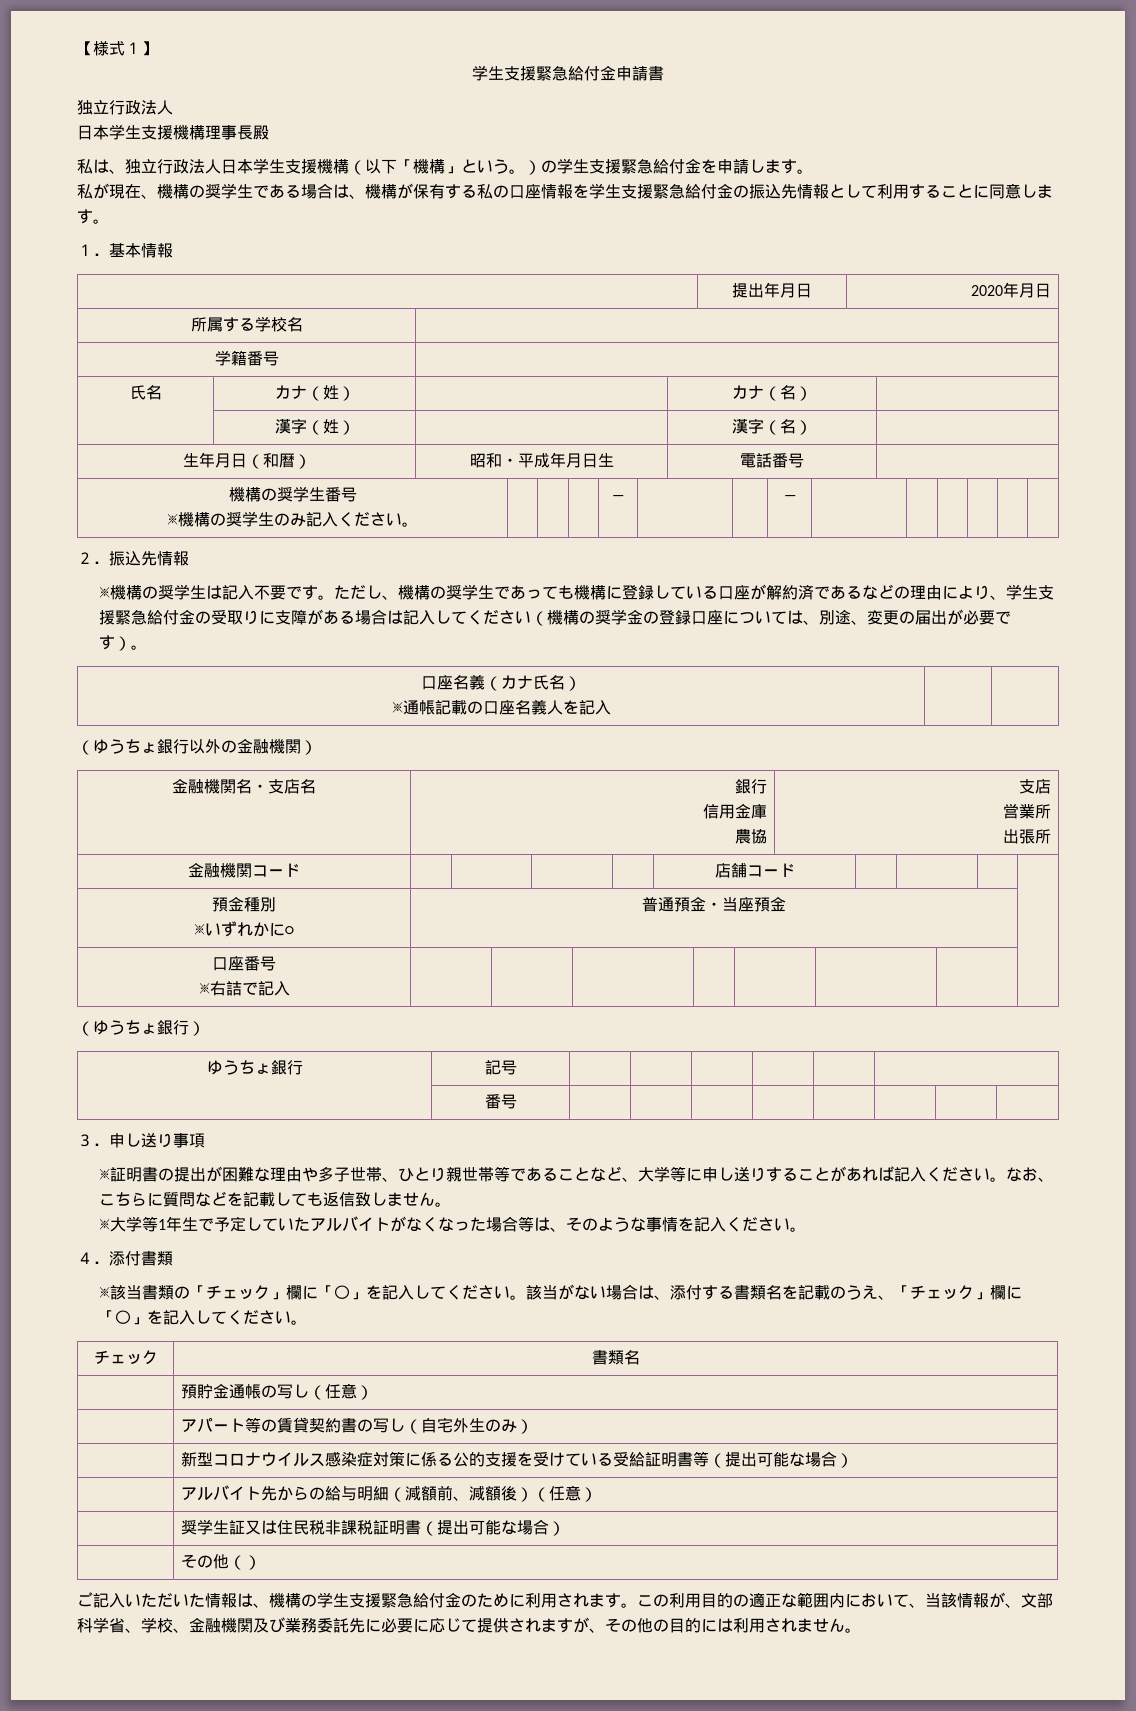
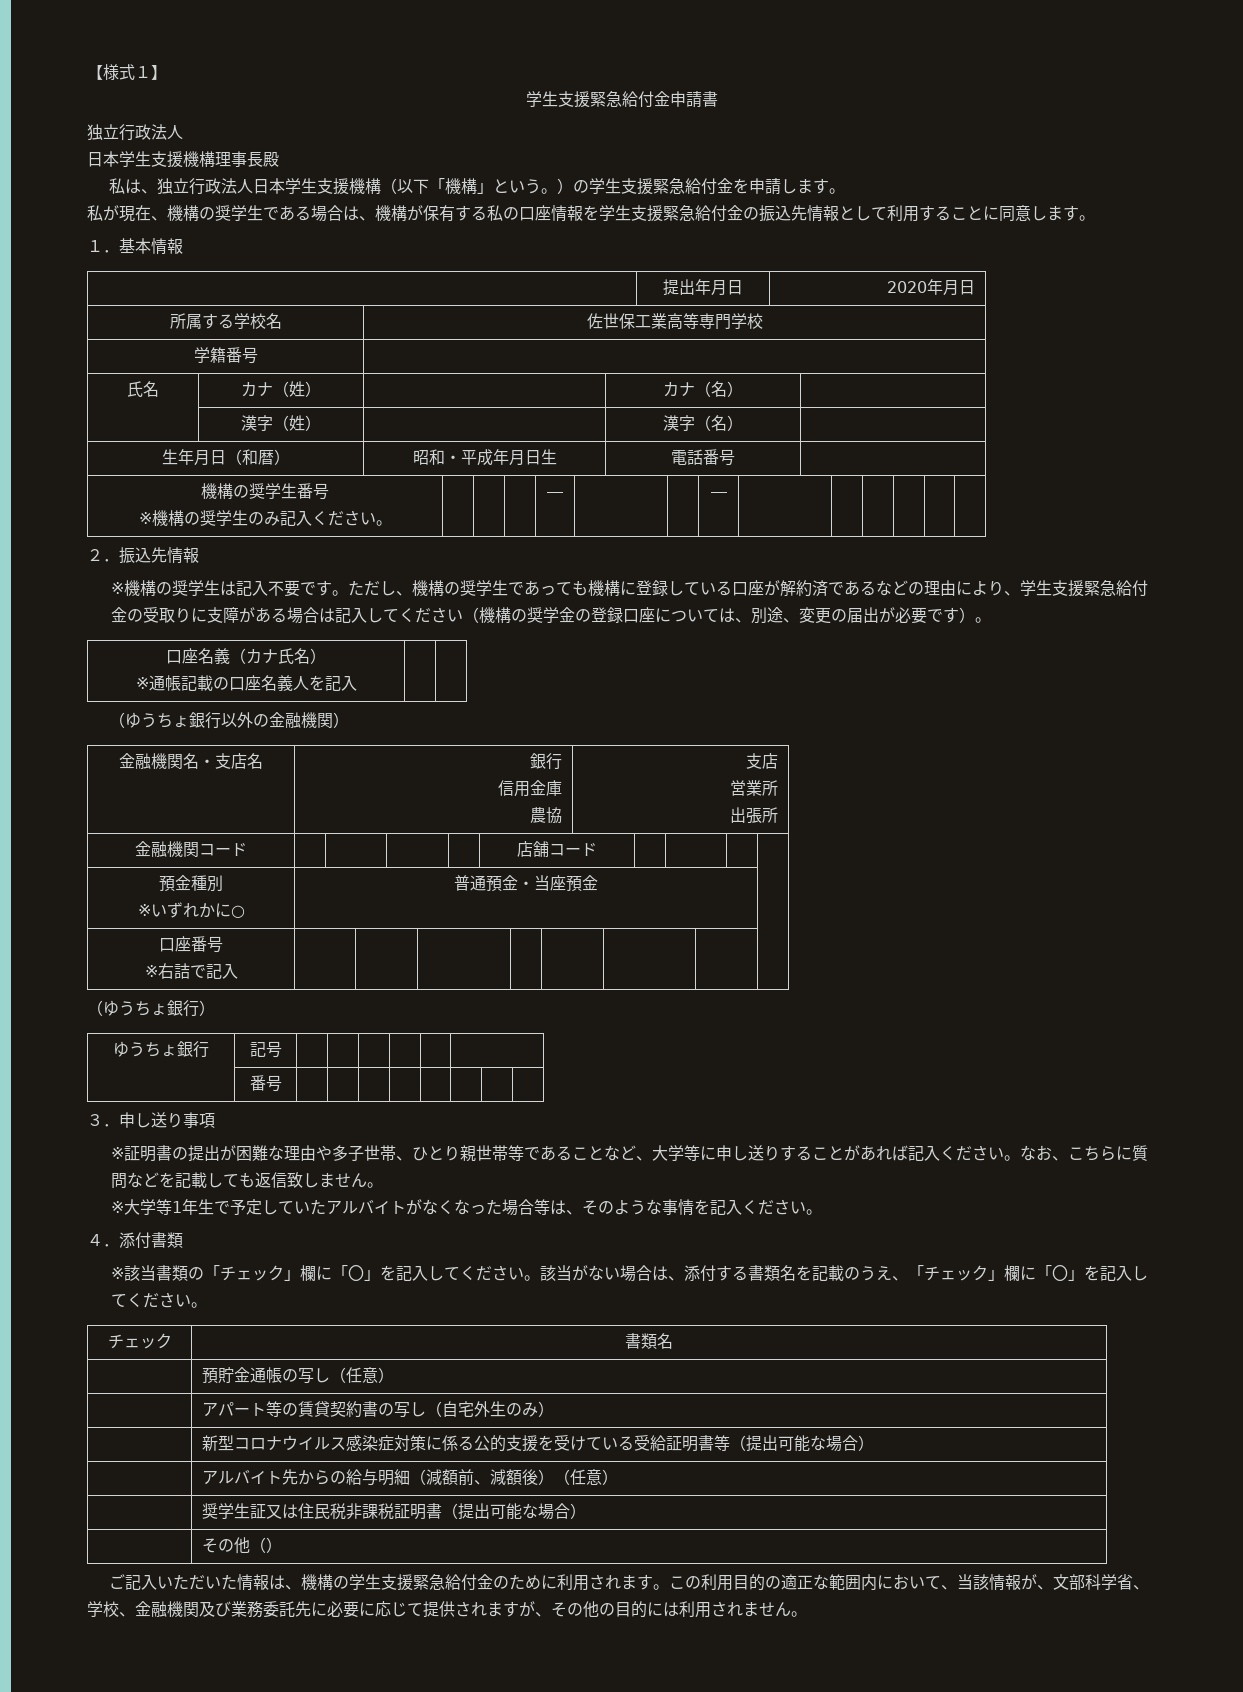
- 所属する学校名 |
+ 所属する学校名 | 佐世保工業高等専門学校

